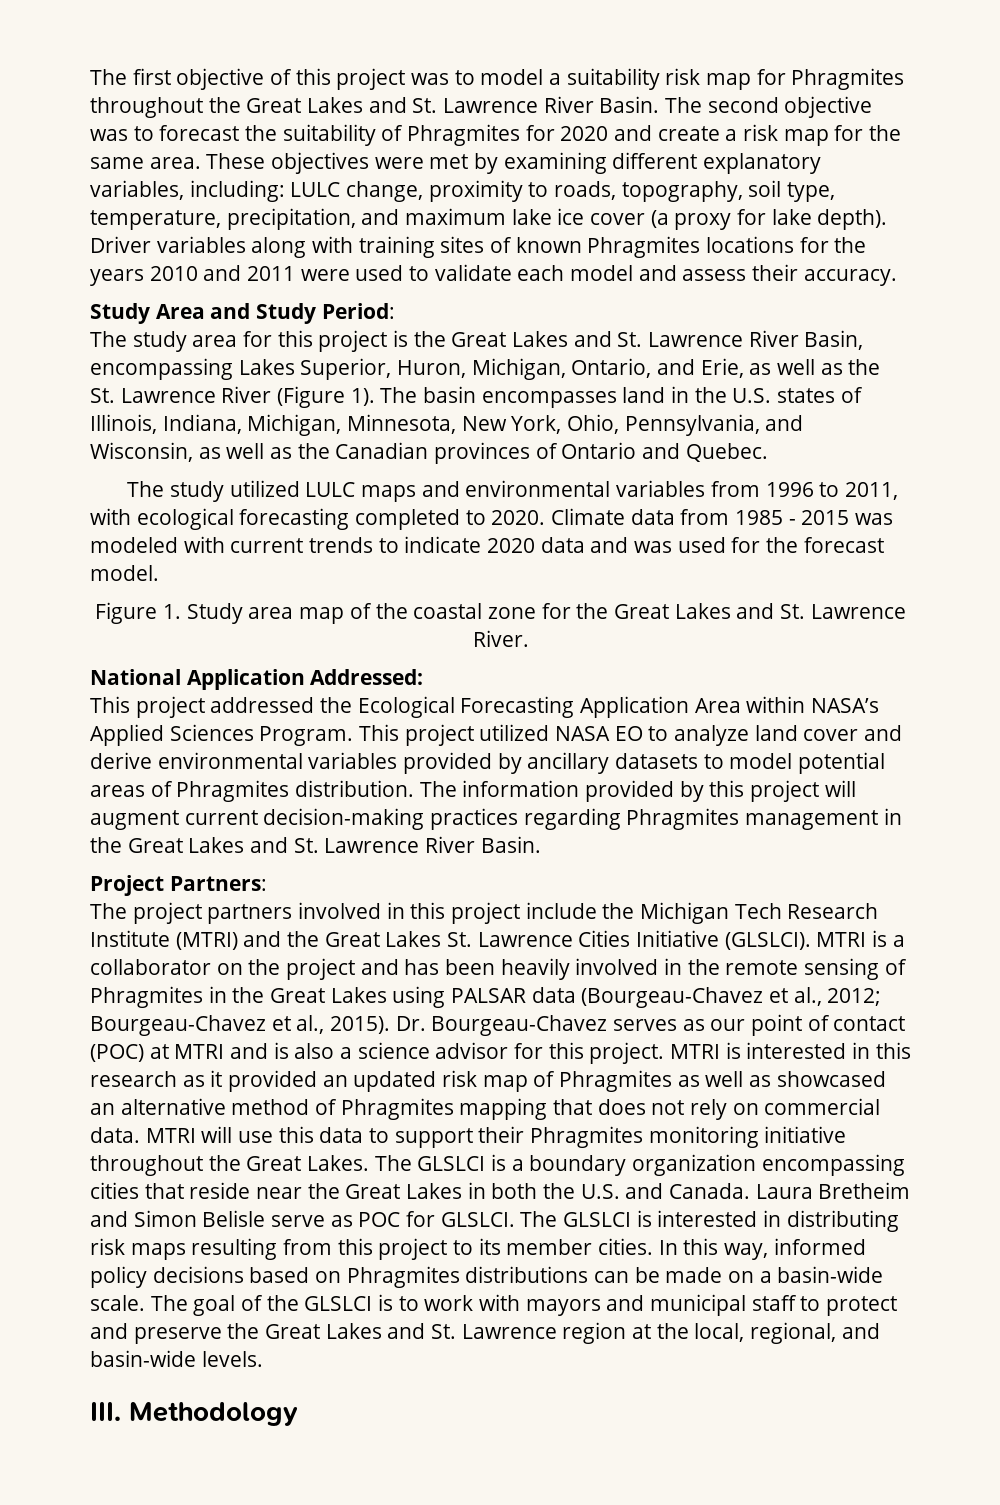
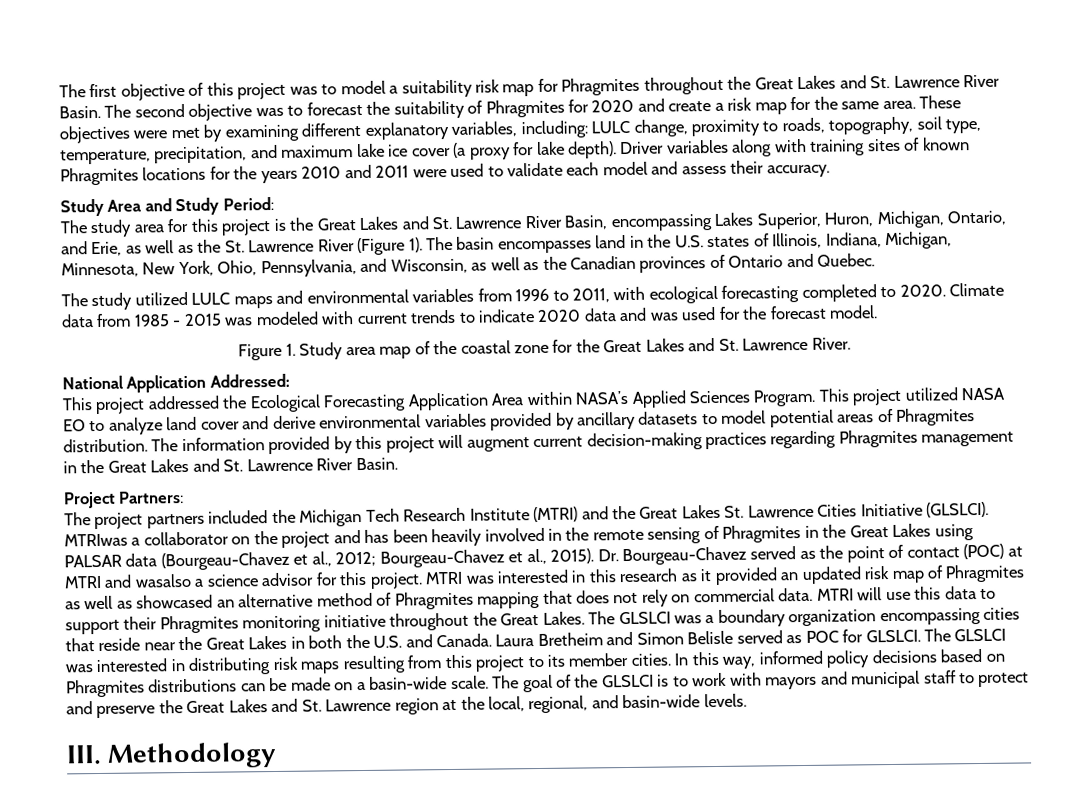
- The project partners involved in this project include the Michigan Tech Research Institute (MTRI) and the Great Lakes St. Lawrence Cities Initiative (GLSLCI).
+ The project partners included the Michigan Tech Research Institute (MTRI) and the Great Lakes St. Lawrence Cities Initiative (GLSLCI).
- MTRI is a collaborator on the project and has been heavily involved in the remote sensing of Phragmites in the Great Lakes using PALSAR data (Bourgeau-Chavez et al., 2012; Bourgeau-Chavez et al., 2015).
+ MTRIwas a collaborator on the project and has been heavily involved in the remote sensing of Phragmites in the Great Lakes using PALSAR data (Bourgeau-Chavez et al., 2012; Bourgeau-Chavez et al., 2015).
- Dr. Bourgeau-Chavez serves as our point of contact (POC) at MTRI and is also a science advisor for this project.
+ Dr. Bourgeau-Chavez served as the point of contact (POC) at MTRI and wasalso a science advisor for this project.
- MTRI is interested in this research as it provided an updated risk map of Phragmites as well as showcased an alternative method of Phragmites mapping that does not rely on commercial data.
+ MTRI was interested in this research as it provided an updated risk map of Phragmites as well as showcased an alternative method of Phragmites mapping that does not rely on commercial data.
- The GLSLCI is a boundary organization encompassing cities that reside near the Great Lakes in both the U.S. and Canada.
+ The GLSLCI was a boundary organization encompassing cities that reside near the Great Lakes in both the U.S. and Canada.
- Laura Bretheim and Simon Belisle serve as POC for GLSLCI.
+ Laura Bretheim and Simon Belisle served as POC for GLSLCI.
- The GLSLCI is interested in distributing risk maps resulting from this project to its member cities.
+ The GLSLCI was interested in distributing risk maps resulting from this project to its member cities.

